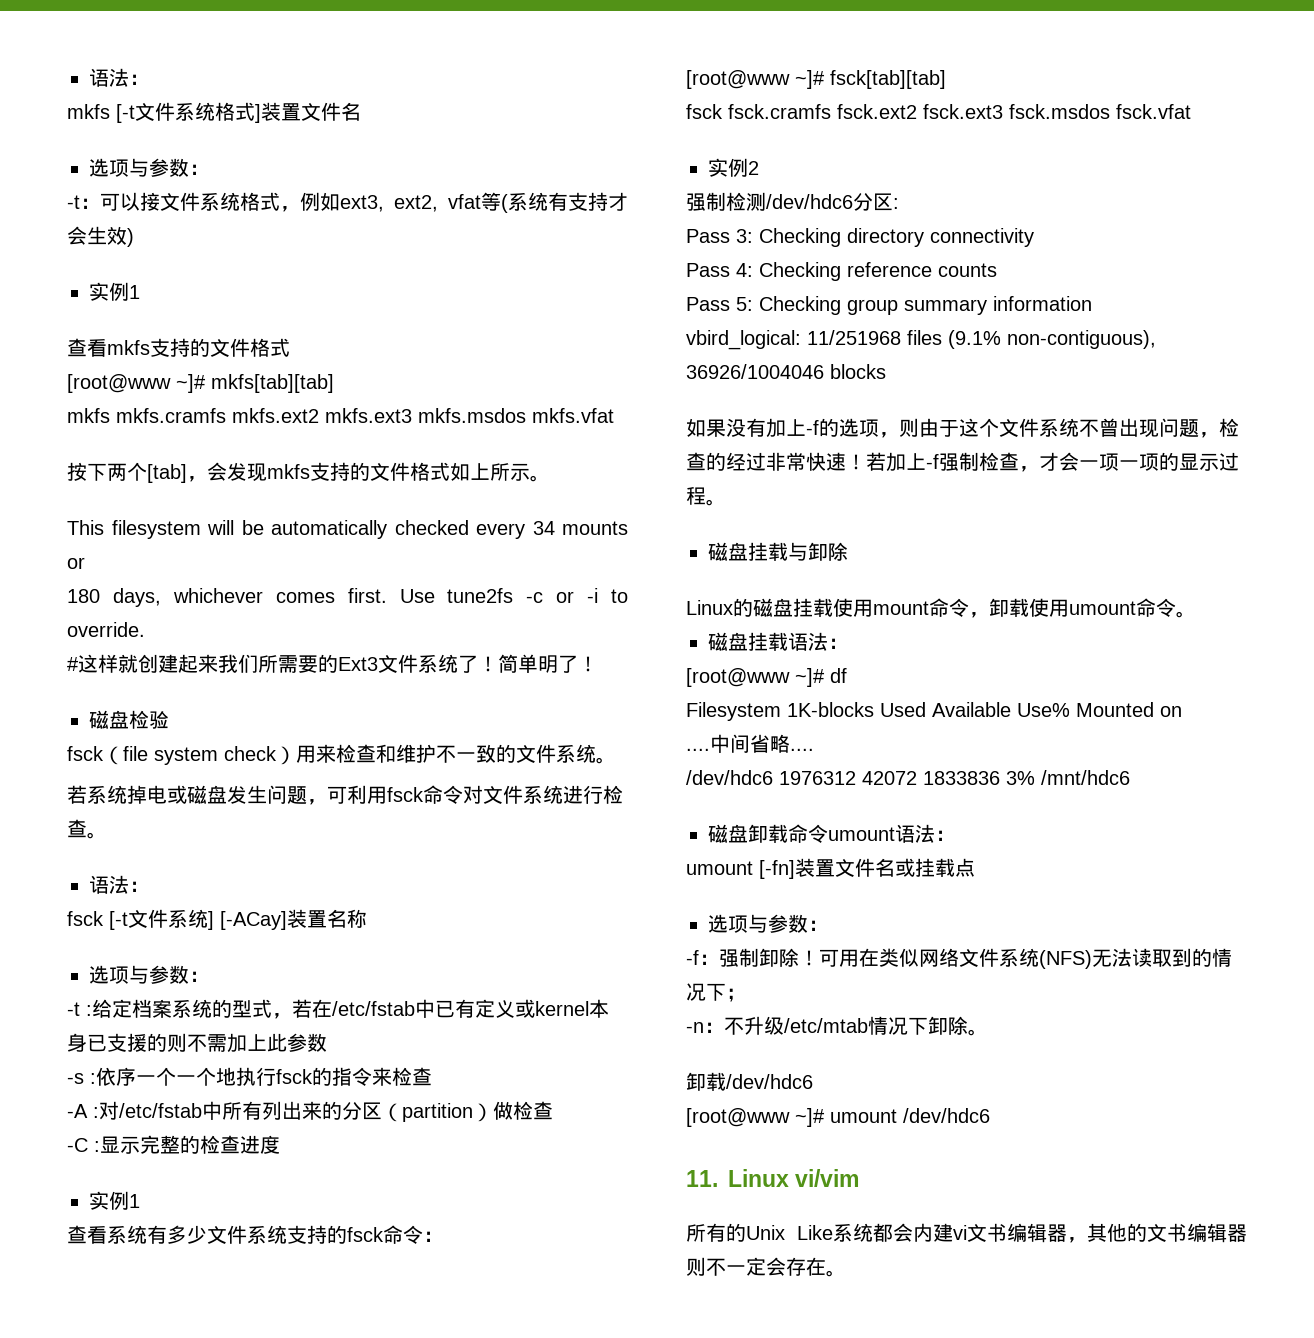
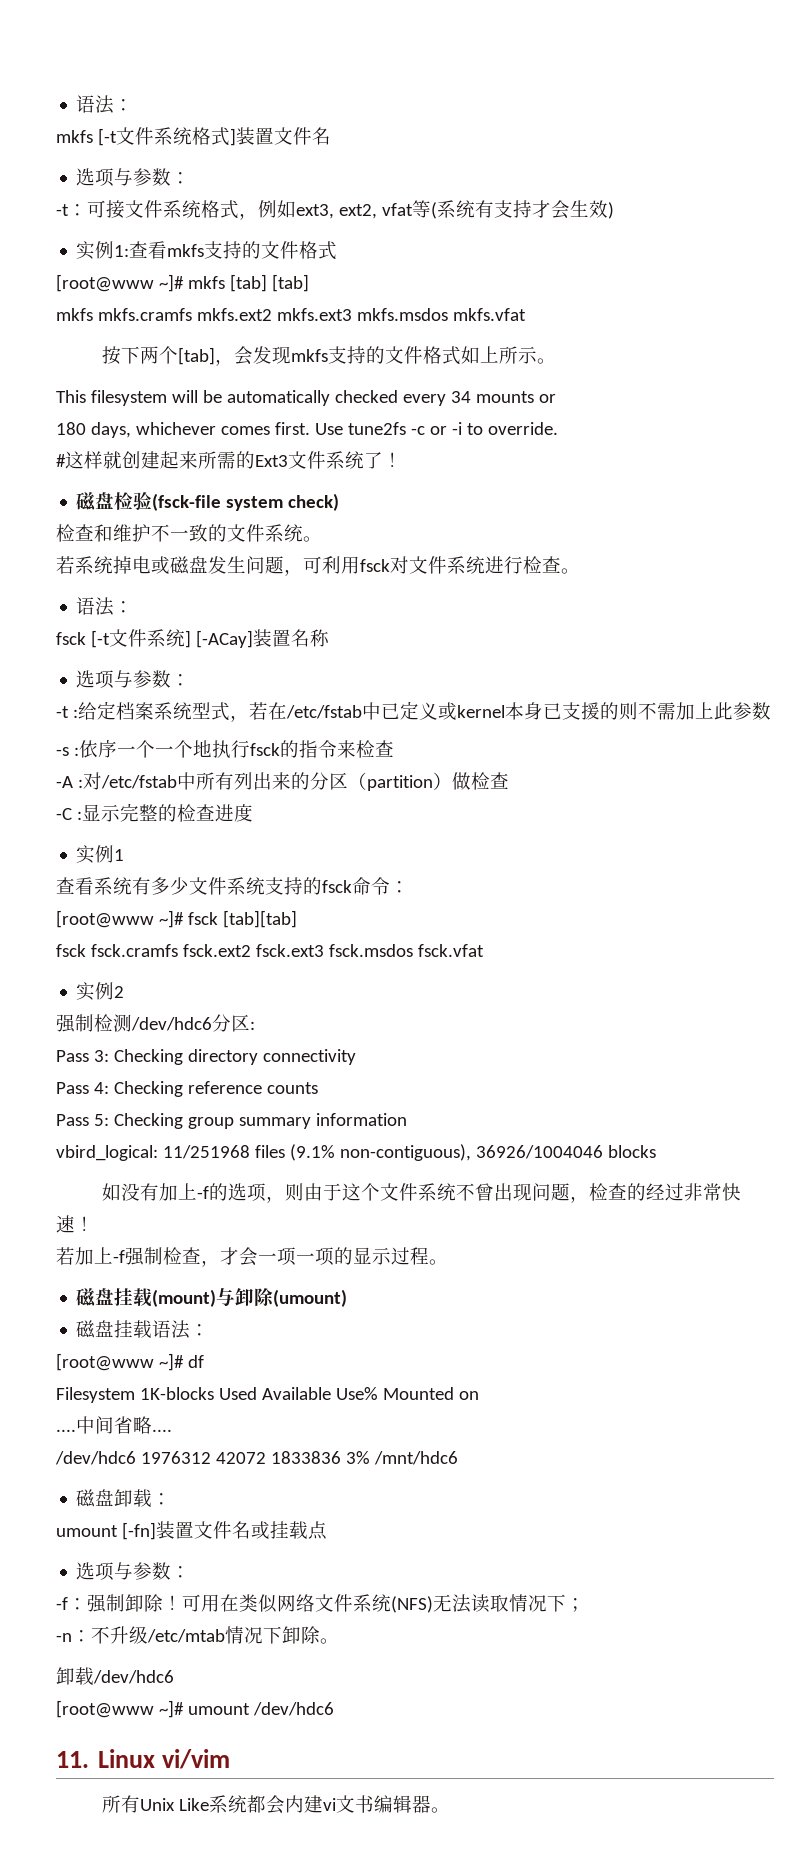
- -t：可以接文件系统格式，例如ext3, ext2, vfat等(系统有支持才会生效)
- 实例1
- 查看mkfs支持的文件格式
+ -t：可接文件系统格式，例如ext3, ext2, vfat等(系统有支持才会生效)
+ 实例1:查看mkfs支持的文件格式
- [root@www ~]# mkfs[tab][tab]
+ [root@www ~]# mkfs [tab] [tab]
- #这样就创建起来我们所需要的Ext3文件系统了！简单明了！
+ #这样就创建起来所需的Ext3文件系统了！
- 磁盘检验
- fsck（file system check）用来检查和维护不一致的文件系统。
+ 磁盘检验(fsck-file system check)
+ 检查和维护不一致的文件系统。
- 若系统掉电或磁盘发生问题，可利用fsck命令对文件系统进行检查。
+ 若系统掉电或磁盘发生问题，可利用fsck对文件系统进行检查。
- -t :给定档案系统的型式，若在/etc/fstab中已有定义或kernel本身已支援的则不需加上此参数
+ -t :给定档案系统型式，若在/etc/fstab中已定义或kernel本身已支援的则不需加上此参数
- [root@www ~]# fsck[tab][tab]
+ [root@www ~]# fsck [tab][tab]
- 如果没有加上-f的选项，则由于这个文件系统不曾出现问题，检查的经过非常快速！若加上-f强制检查，才会一项一项的显示过程。
+ 如没有加上-f的选项，则由于这个文件系统不曾出现问题，检查的经过非常快速！
+ 若加上-f强制检查，才会一项一项的显示过程。
- 磁盘挂载与卸除
- Linux的磁盘挂载使用mount命令，卸载使用umount命令。
+ 磁盘挂载(mount)与卸除(umount)
- 磁盘卸载命令umount语法：
+ 磁盘卸载：
- 可用在类似网络文件系统(NFS)无法读取到的情况下；
+ 可用在类似网络文件系统(NFS)无法读取情况下；
- 所有的Unix Like系统都会内建vi文书编辑器，其他的文书编辑器则不一定会存在。
+ 所有Unix Like系统都会内建vi文书编辑器。

